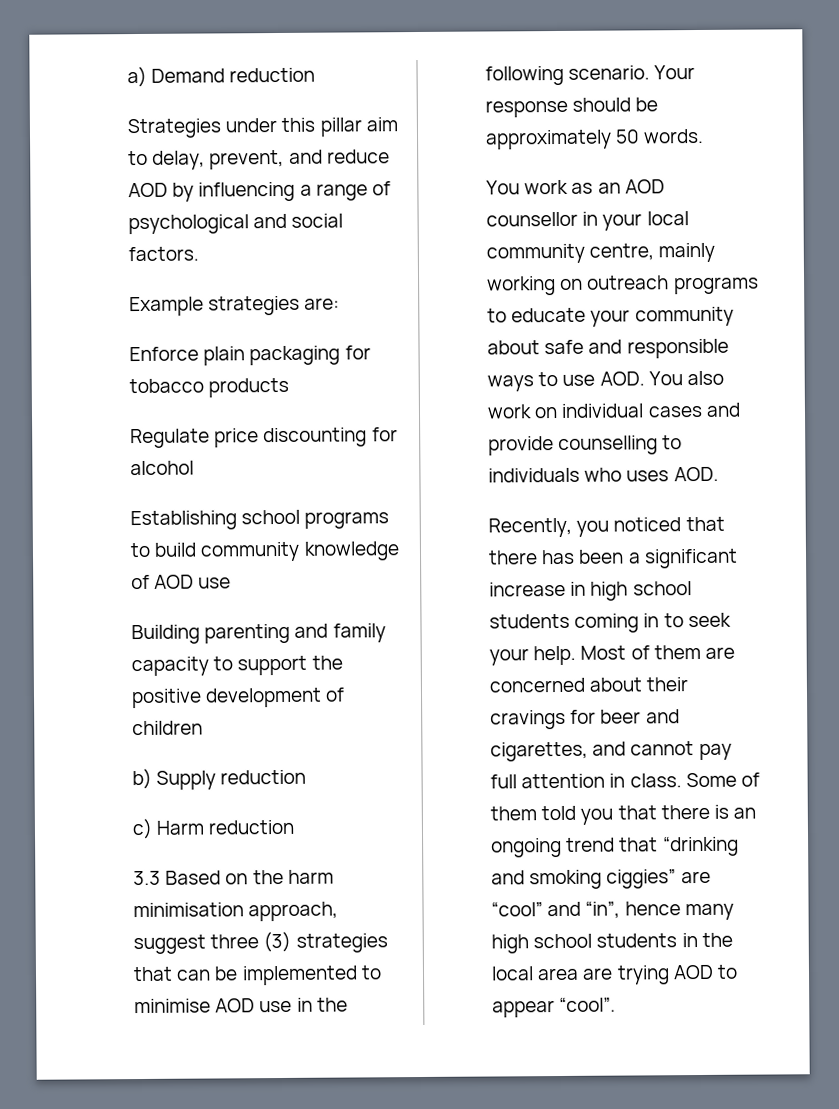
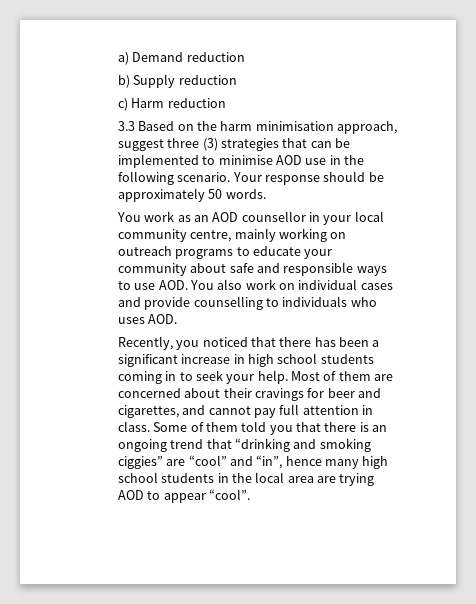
- Strategies under this pillar aim to delay, prevent, and reduce AOD by influencing a range of psychological and social factors.
- Example strategies are:
- Enforce plain packaging for tobacco products
- Regulate price discounting for alcohol
- Establishing school programs to build community knowledge of AOD use
- Building parenting and family capacity to support the positive development of children

